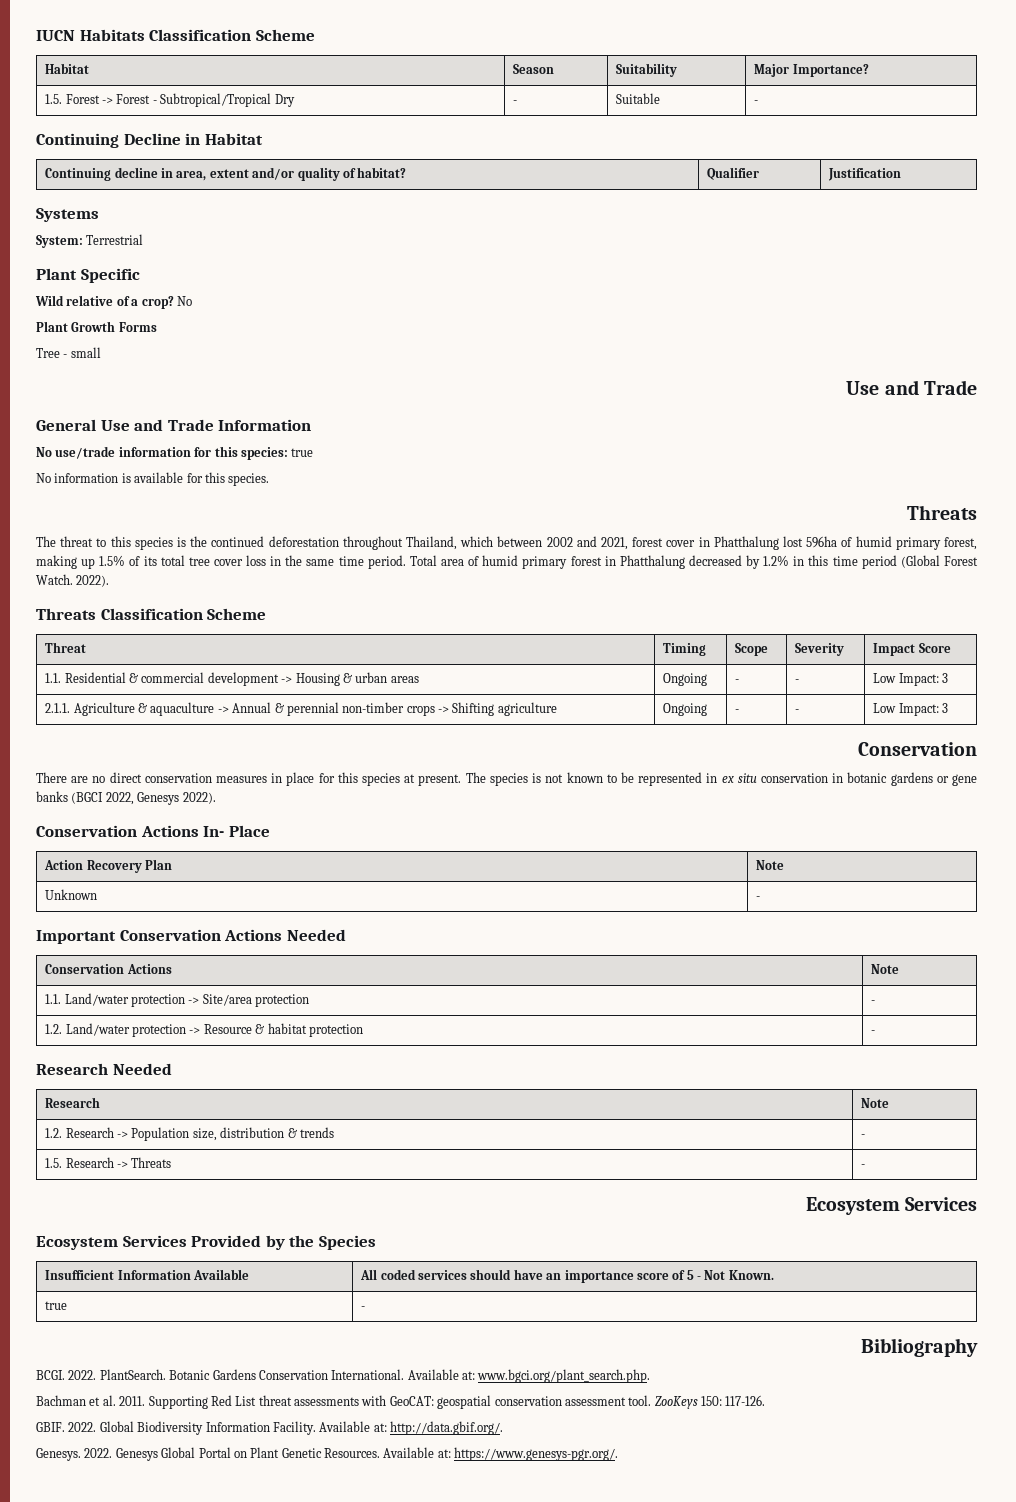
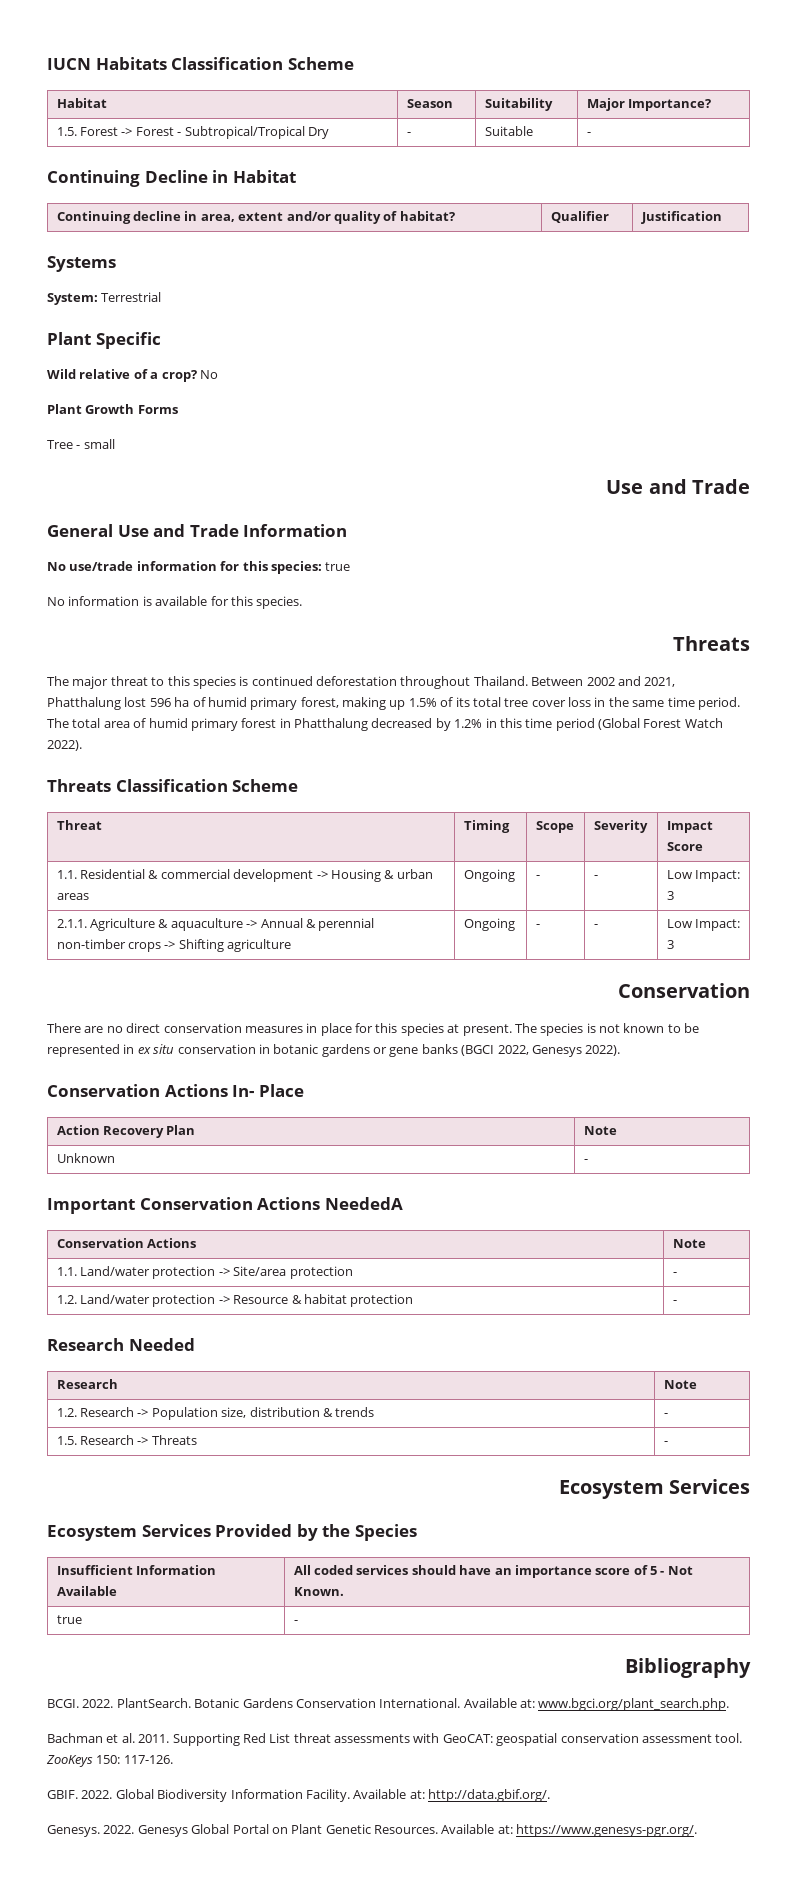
- The threat to this species is the continued deforestation throughout Thailand, which between 2002 and 2021, forest cover in Phatthalung lost 596ha of humid primary forest, making up 1.5% of its total tree cover loss in the same time period.
+ The major threat to this species is continued deforestation throughout Thailand. Between 2002 and 2021, Phatthalung lost 596 ha of humid primary forest, making up 1.5% of its total tree cover loss in the same time period.
- Total area of humid primary forest in Phatthalung decreased by 1.2% in this time period (Global Forest Watch. 2022).
+ The total area of humid primary forest in Phatthalung decreased by 1.2% in this time period (Global Forest Watch 2022).
- Important Conservation Actions Needed
+ Important Conservation Actions NeededA

